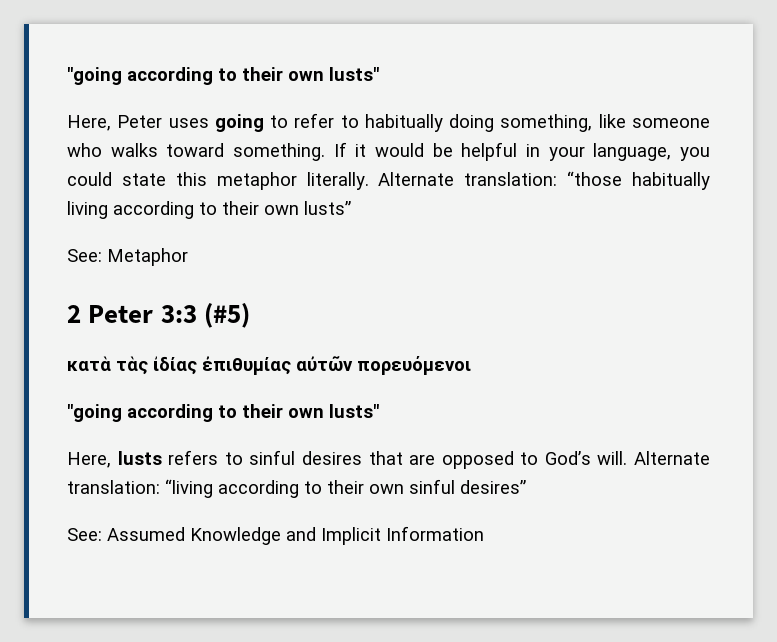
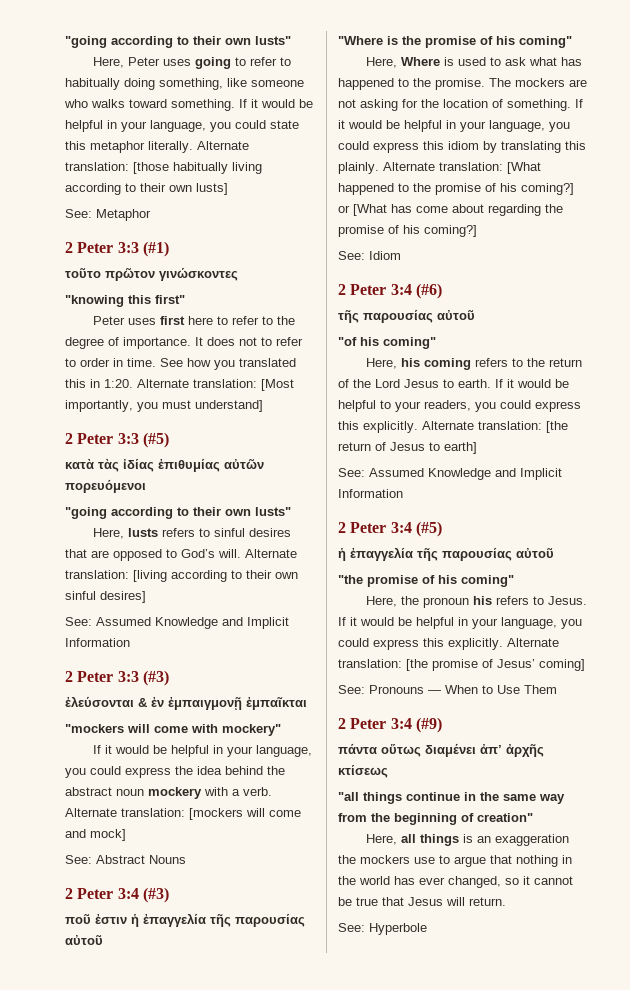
- Alternate translation: “those habitually living according to their own lusts”
+ Alternate translation: [those habitually living according to their own lusts]
+ 2 Peter 3:3 (#1)
+ τοῦτο πρῶτον γινώσκοντες
+ "knowing this first"
+ Peter uses first here to refer to the degree of importance. It does not to refer to order in time. See how you translated this in 1:20. Alternate translation: [Most importantly, you must understand]
- Alternate translation: “living according to their own sinful desires”
+ Alternate translation: [living according to their own sinful desires]
  See: Assumed Knowledge and Implicit Information
+ 2 Peter 3:3 (#3)
+ ἐλεύσονται & ἐν ἐμπαιγμονῇ ἐμπαῖκται
+ "mockers will come with mockery"
+ If it would be helpful in your language, you could express the idea behind the abstract noun mockery with a verb. Alternate translation: [mockers will come and mock]
+ See: Abstract Nouns
+ 2 Peter 3:4 (#3)
+ ποῦ ἐστιν ἡ ἐπαγγελία τῆς παρουσίας αὐτοῦ
+ "Where is the promise of his coming"
+ Here, Where is used to ask what has happened to the promise. The mockers are not asking for the location of something. If it would be helpful in your language, you could express this idiom by translating this plainly. Alternate translation: [What happened to the promise of his coming?] or [What has come about regarding the promise of his coming?]
+ See: Idiom
+ 2 Peter 3:4 (#6)
+ τῆς παρουσίας αὐτοῦ
+ "of his coming"
+ Here, his coming refers to the return of the Lord Jesus to earth. If it would be helpful to your readers, you could express this explicitly. Alternate translation: [the return of Jesus to earth]
+ See: Assumed Knowledge and Implicit Information
+ 2 Peter 3:4 (#5)
+ ἡ ἐπαγγελία τῆς παρουσίας αὐτοῦ
+ "the promise of his coming"
+ Here, the pronoun his refers to Jesus. If it would be helpful in your language, you could express this explicitly. Alternate translation: [the promise of Jesus’ coming]
+ See: Pronouns — When to Use Them
+ 2 Peter 3:4 (#9)
+ πάντα οὕτως διαμένει ἀπ’ ἀρχῆς κτίσεως
+ "all things continue in the same way from the beginning of creation"
+ Here, all things is an exaggeration the mockers use to argue that nothing in the world has ever changed, so it cannot be true that Jesus will return.
+ See: Hyperbole

